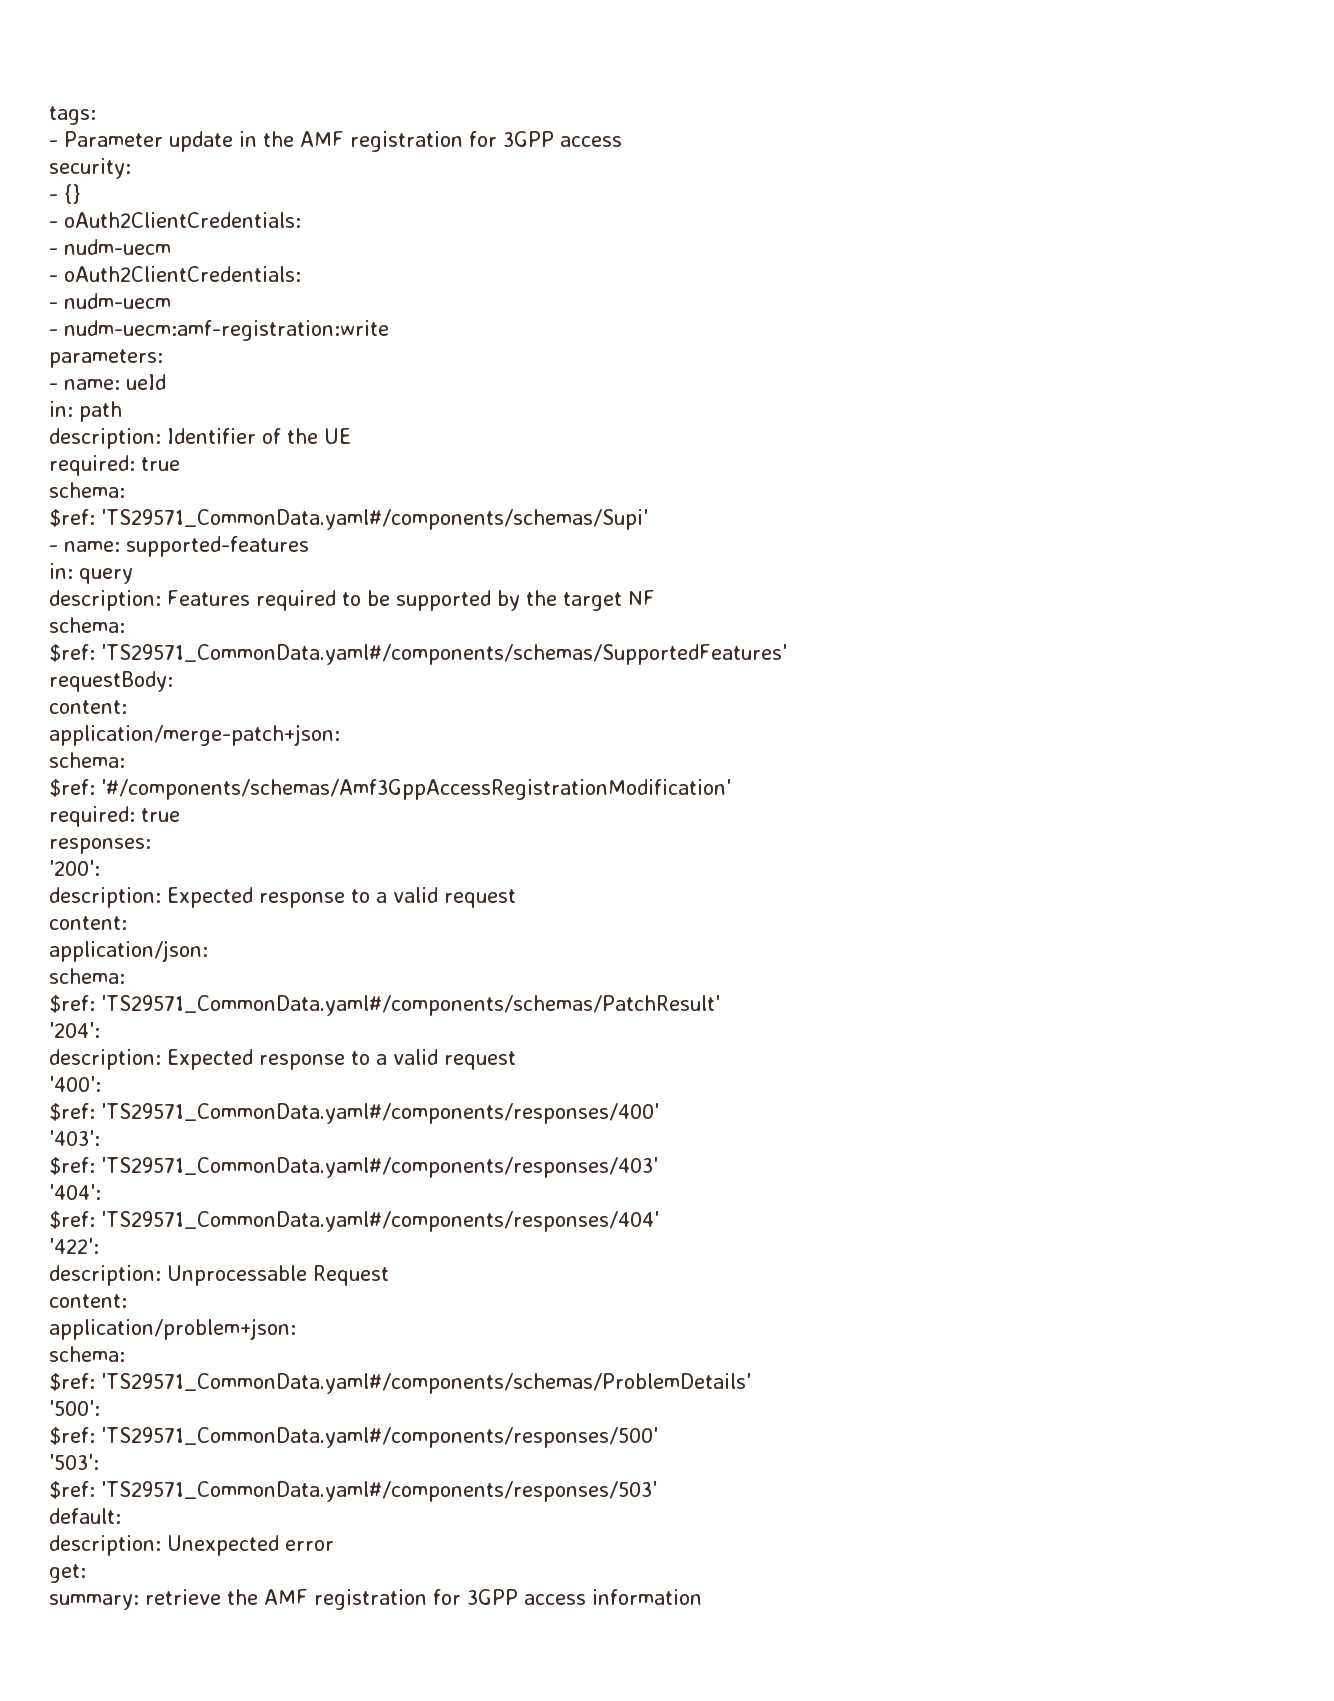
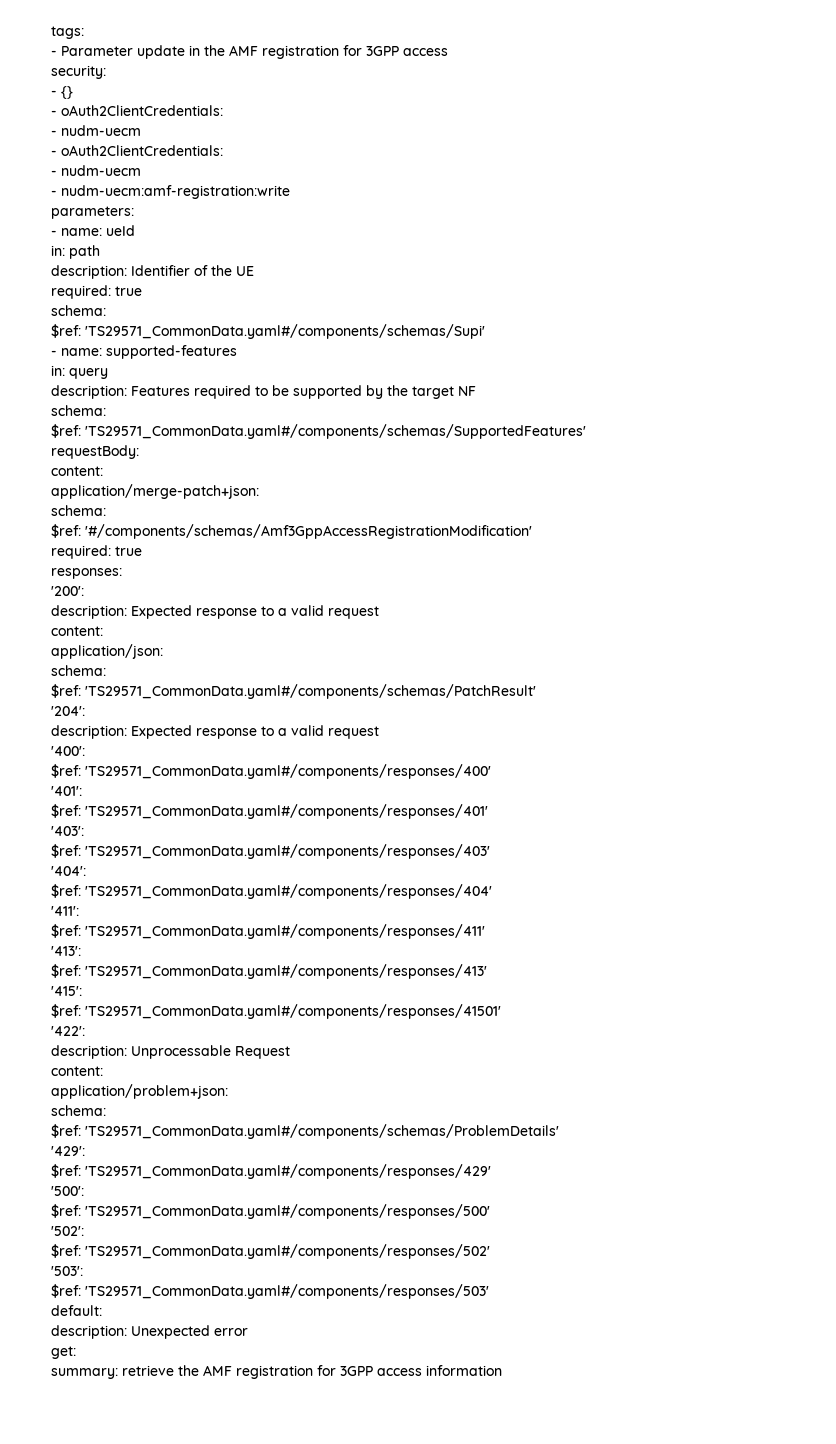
+ '401':
+ $ref: 'TS29571_CommonData.yaml#/components/responses/401'
+ '411':
+ $ref: 'TS29571_CommonData.yaml#/components/responses/411'
+ '413':
+ $ref: 'TS29571_CommonData.yaml#/components/responses/413'
+ '415':
+ $ref: 'TS29571_CommonData.yaml#/components/responses/41501'
+ '429':
+ $ref: 'TS29571_CommonData.yaml#/components/responses/429'
+ '502':
+ $ref: 'TS29571_CommonData.yaml#/components/responses/502'

